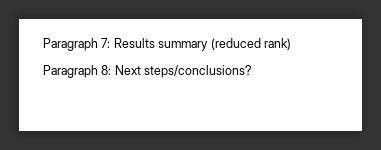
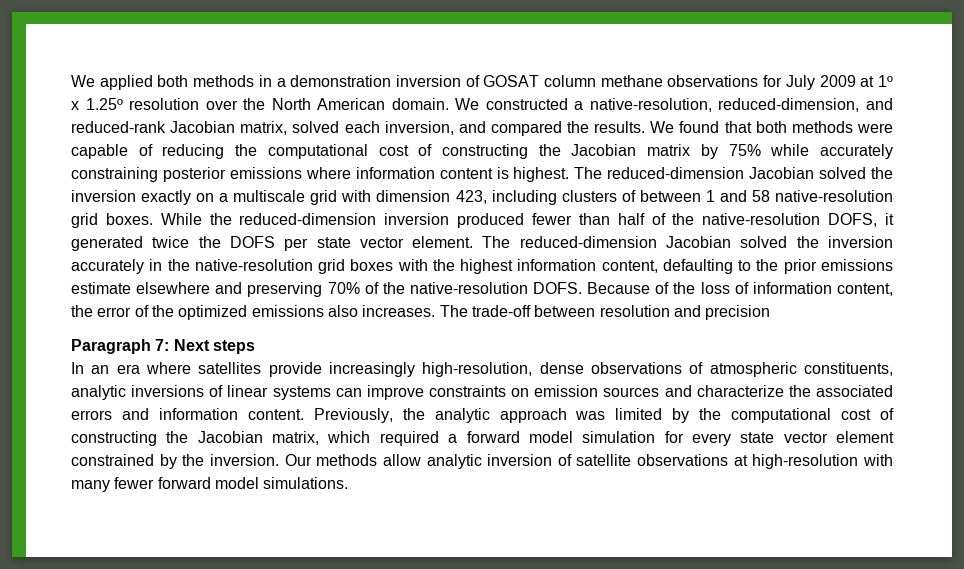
- Paragraph 7: Results summary (reduced rank)
- Paragraph 8: Next steps/conclusions?
+ We applied both methods in a demonstration inversion of GOSAT column methane observations for July 2009 at 1º x 1.25º resolution over the North American domain. We constructed a native-resolution, reduced-dimension, and reduced-rank Jacobian matrix, solved each inversion, and compared the results. We found that both methods were capable of reducing the computational cost of constructing the Jacobian matrix by 75% while accurately constraining posterior emissions where information content is highest. The reduced-dimension Jacobian solved the inversion exactly on a multiscale grid with dimension 423, including clusters of between 1 and 58 native-resolution grid boxes. While the reduced-dimension inversion produced fewer than half of the native-resolution DOFS, it generated twice the DOFS per state vector element. The reduced-dimension Jacobian solved the inversion accurately in the native-resolution grid boxes with the highest information content, defaulting to the prior emissions estimate elsewhere and preserving 70% of the native-resolution DOFS. Because of the loss of information content, the error of the optimized emissions also increases. The trade-off between resolution and precision
+ Paragraph 7: Next steps
+ In an era where satellites provide increasingly high-resolution, dense observations of atmospheric constituents, analytic inversions of linear systems can improve constraints on emission sources and characterize the associated errors and information content. Previously, the analytic approach was limited by the computational cost of constructing the Jacobian matrix, which required a forward model simulation for every state vector element constrained by the inversion. Our methods allow analytic inversion of satellite observations at high-resolution with many fewer forward model simulations.

